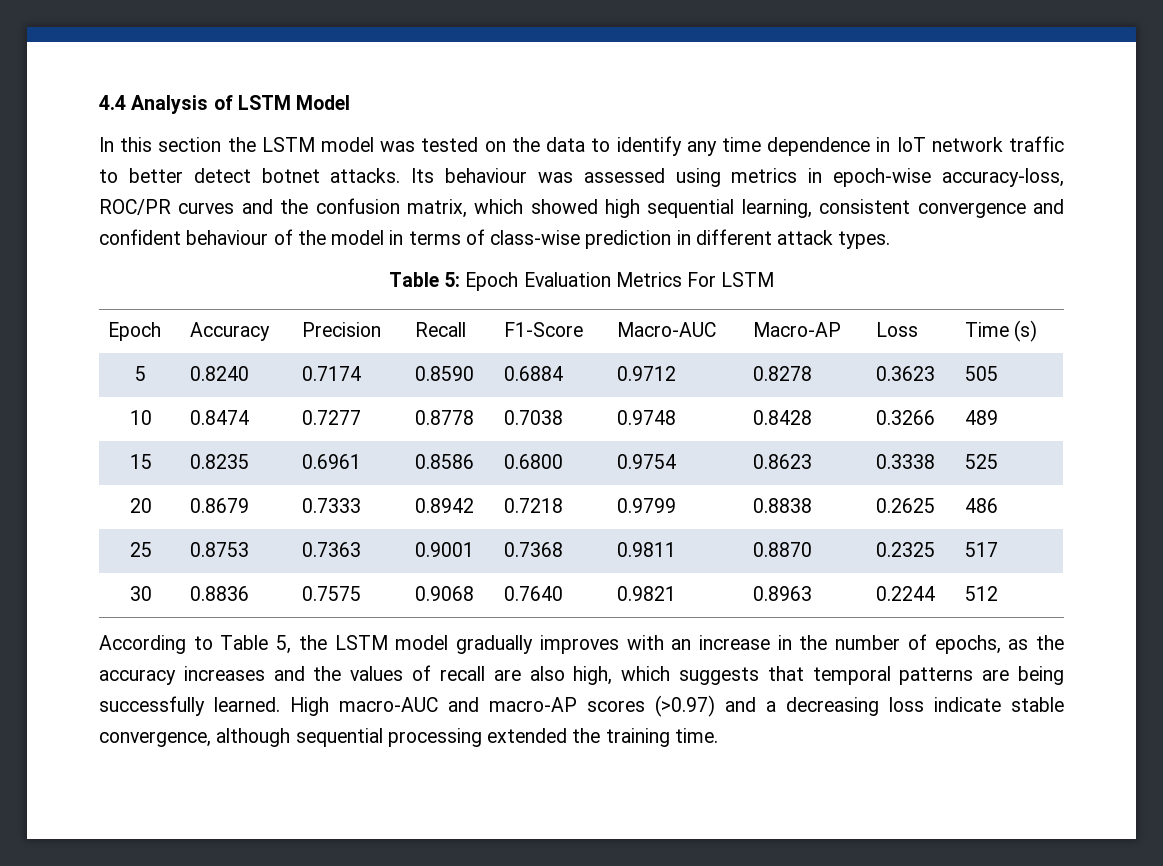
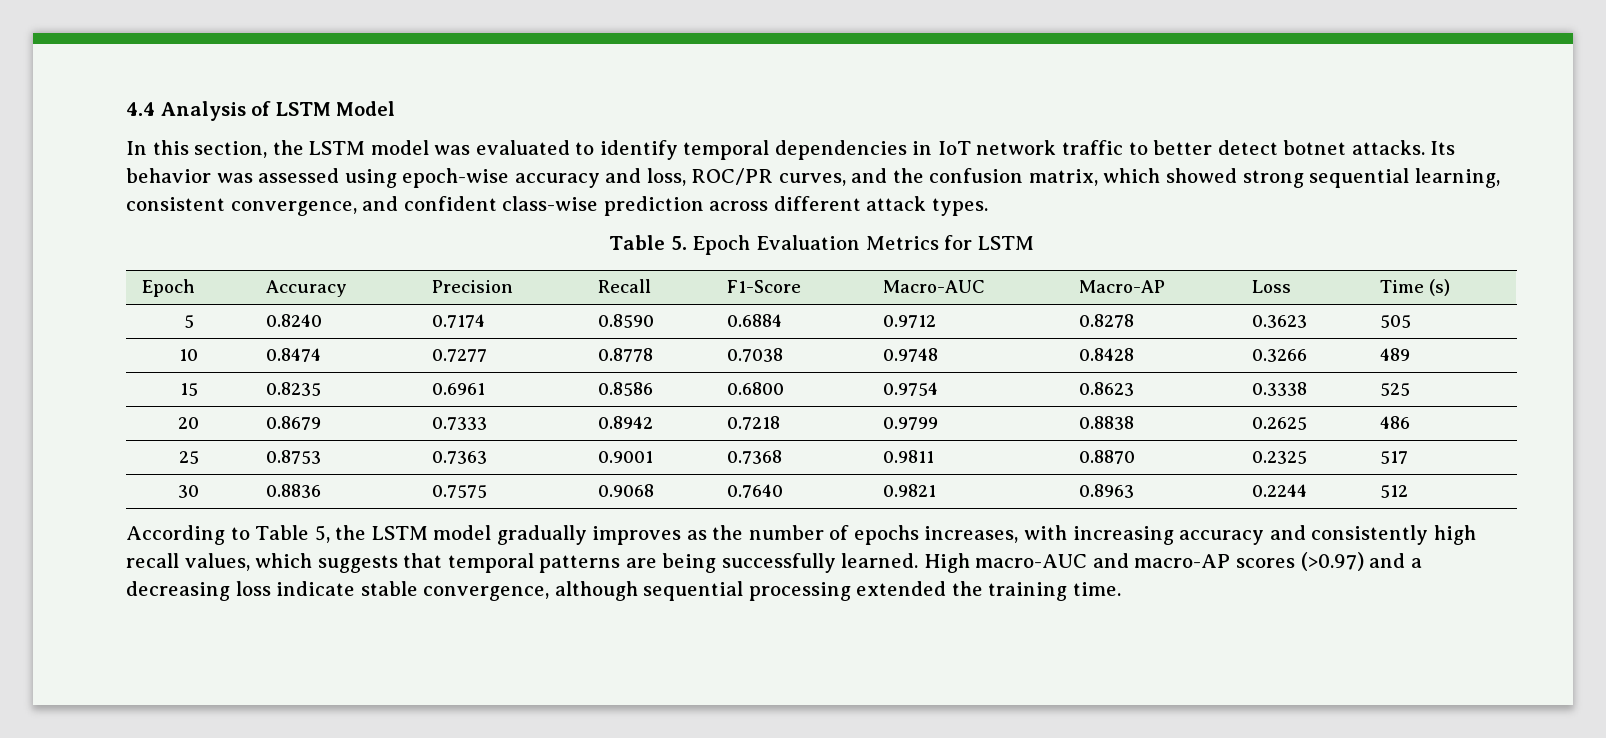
- In this section the LSTM model was tested on the data to identify any time dependence in IoT network traffic to better detect botnet attacks.
+ In this section, the LSTM model was evaluated to identify temporal dependencies in IoT network traffic to better detect botnet attacks.
- Its behaviour was assessed using metrics in epoch-wise accuracy-loss, ROC/PR curves and the confusion matrix, which showed high sequential learning, consistent convergence and confident behaviour of the model in terms of class-wise prediction in different attack types.
+ Its behavior was assessed using epoch-wise accuracy and loss, ROC/PR curves, and the confusion matrix, which showed strong sequential learning, consistent convergence, and confident class-wise prediction across different attack types.
- Table 5: Epoch Evaluation Metrics For LSTM
+ Table 5. Epoch Evaluation Metrics for LSTM
- According to Table 5, the LSTM model gradually improves with an increase in the number of epochs, as the accuracy increases and the values of recall are also high, which suggests that temporal patterns are being successfully learned.
+ According to Table 5, the LSTM model gradually improves as the number of epochs increases, with increasing accuracy and consistently high recall values, which suggests that temporal patterns are being successfully learned.

